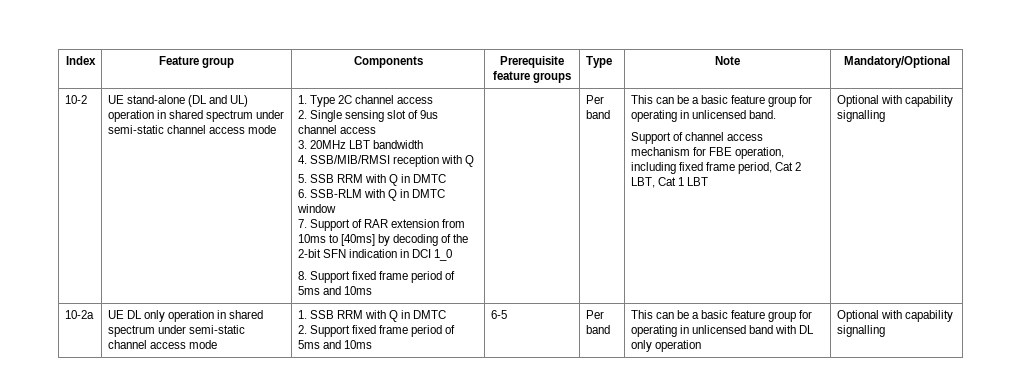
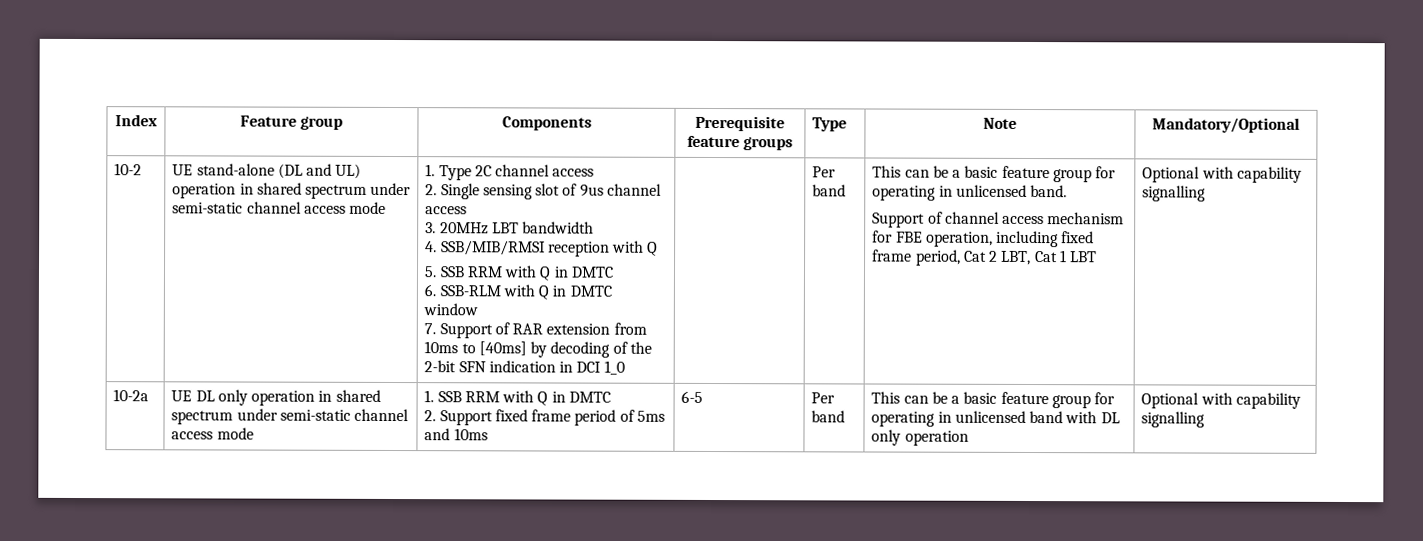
- 8. Support fixed frame period of 5ms and 10ms

